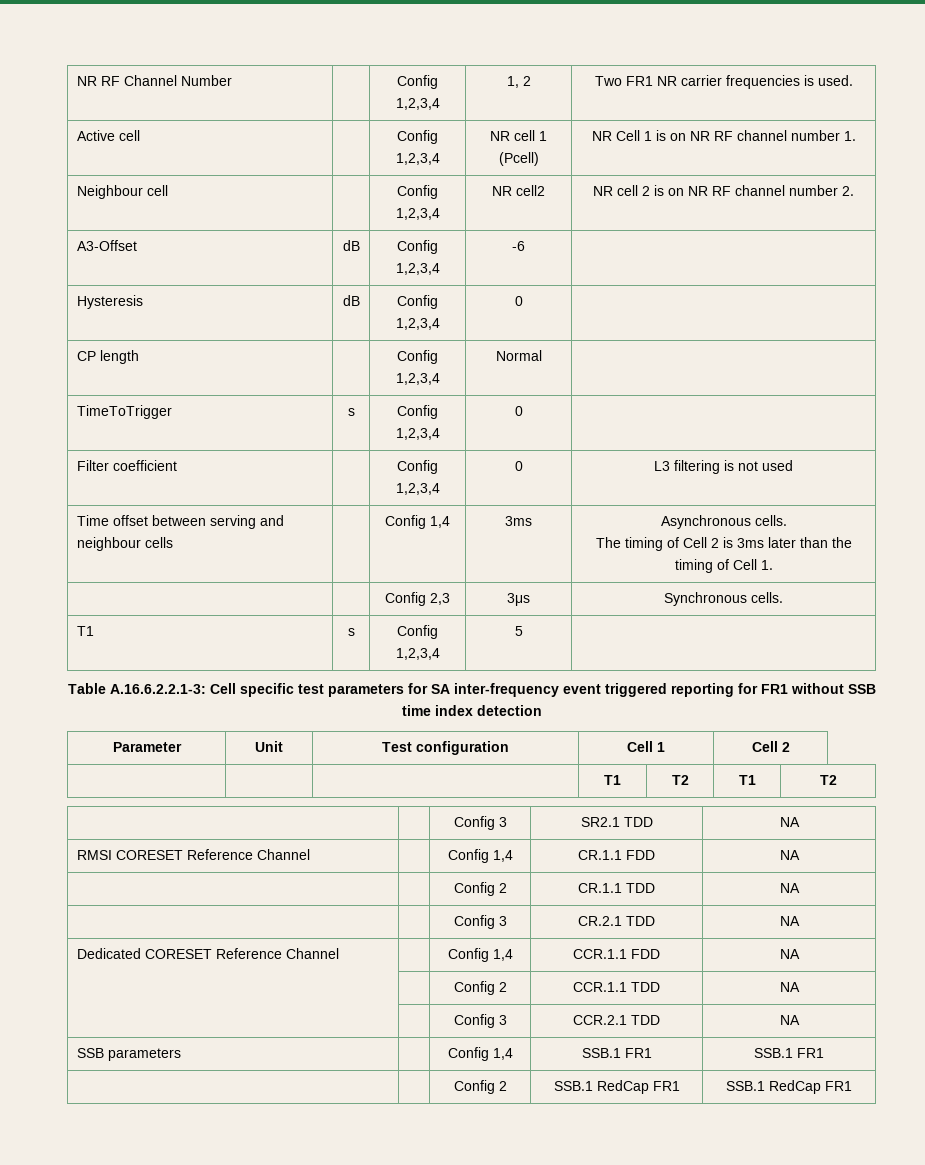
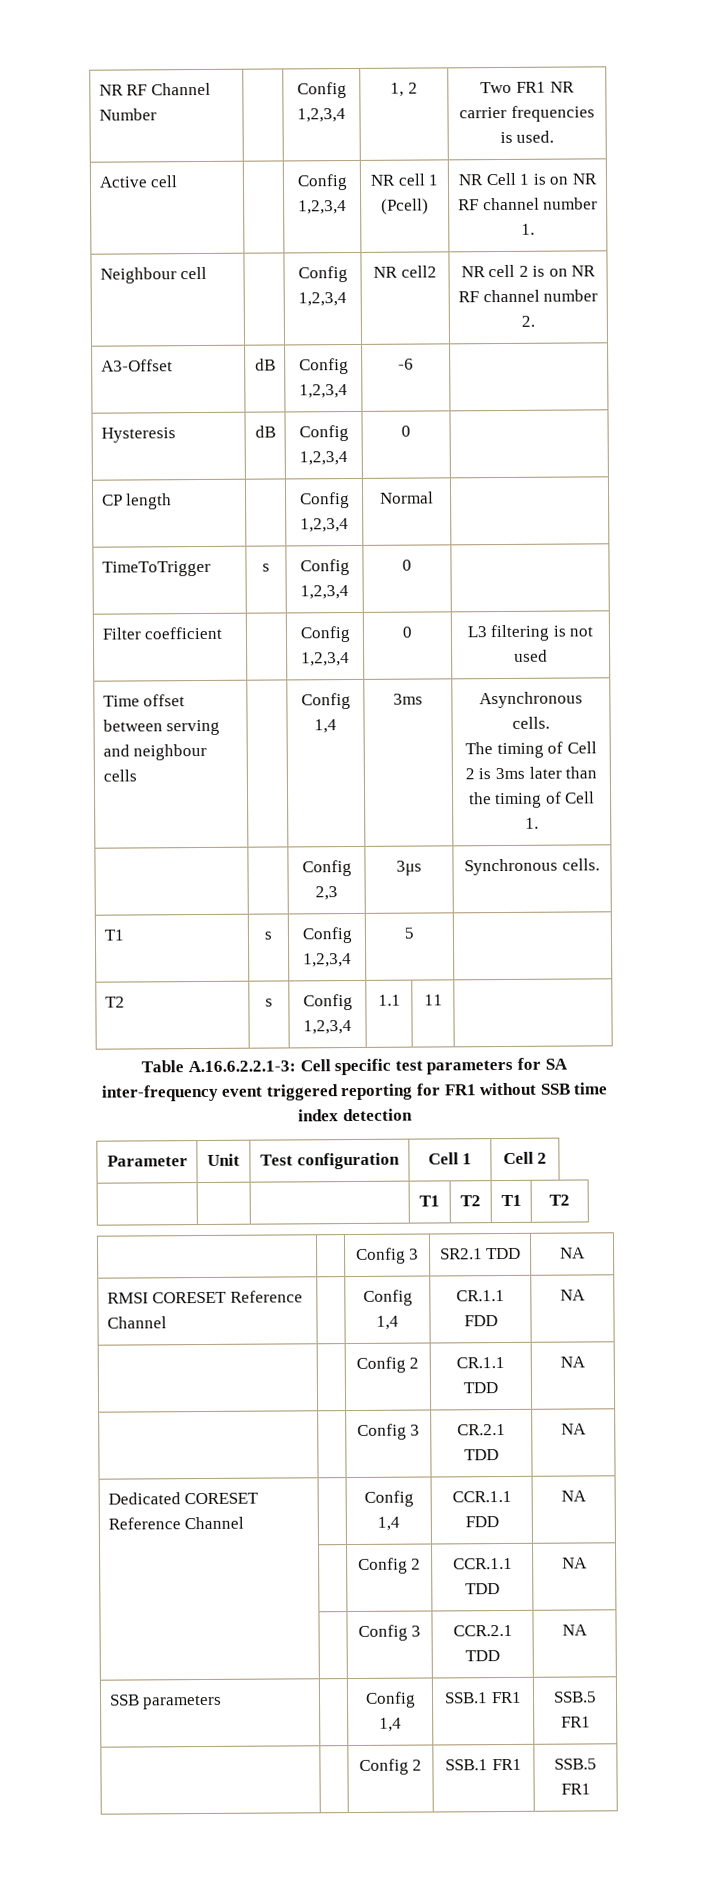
+ T2 | s | Config 1,2,3,4 | 1.1 | 11 |
- SSB parameters | | Config 1,4 | SSB.1 FR1 | SSB.1 FR1
+ SSB parameters | | Config 1,4 | SSB.1 FR1 | SSB.5 FR1
- | | Config 2 | SSB.1 RedCap FR1 | SSB.1 RedCap FR1
+ | | Config 2 | SSB.1 FR1 | SSB.5 FR1

